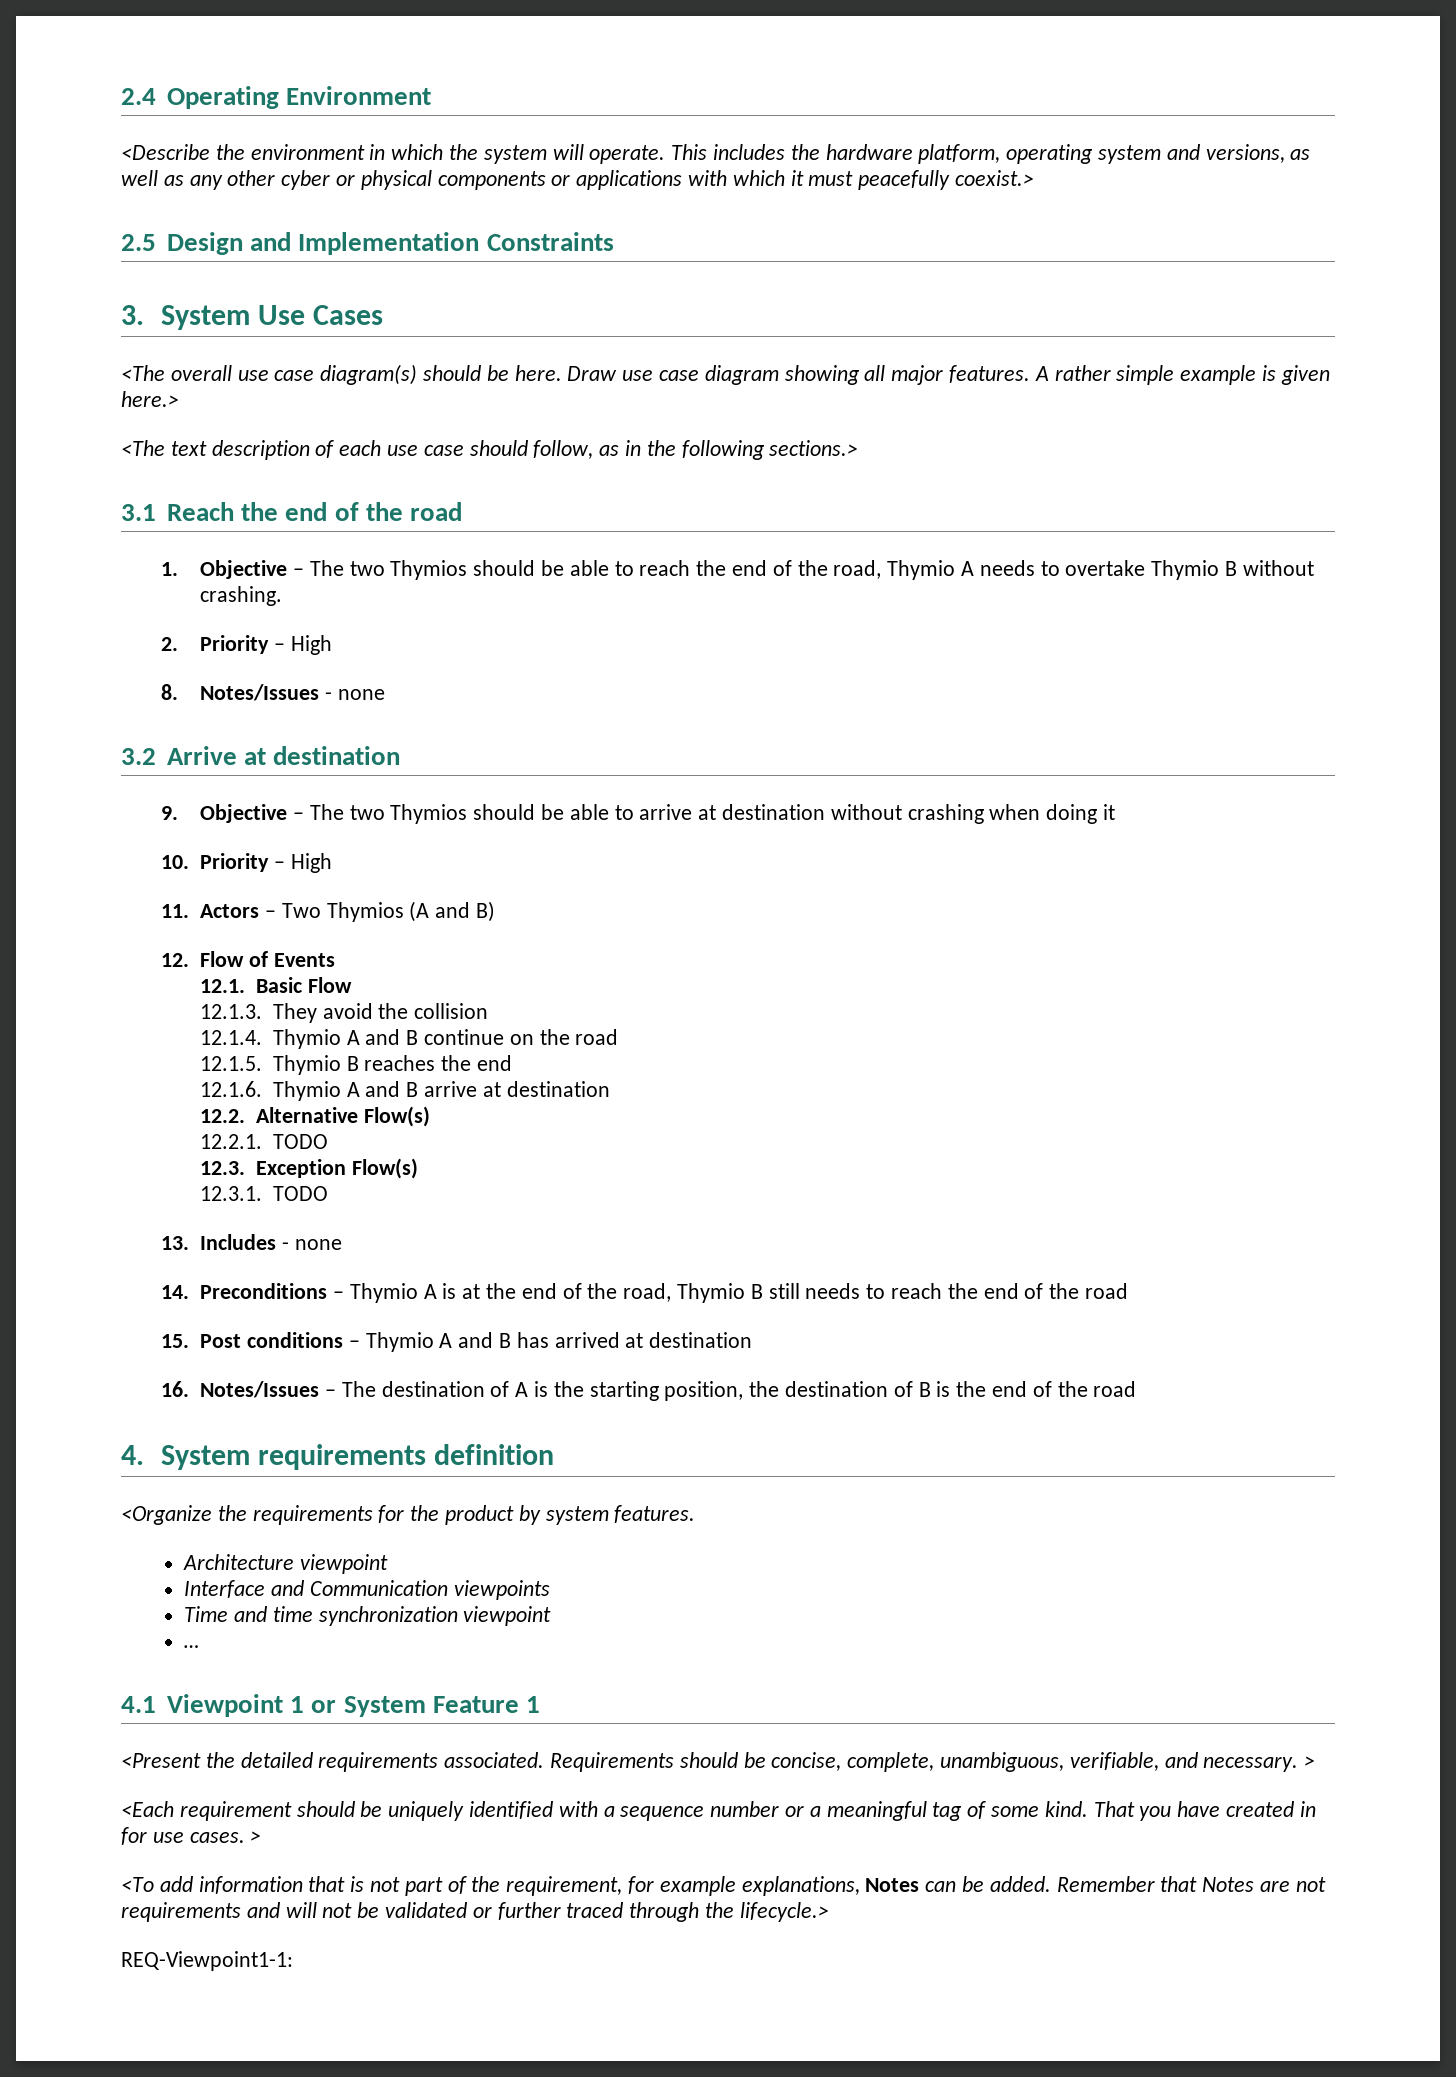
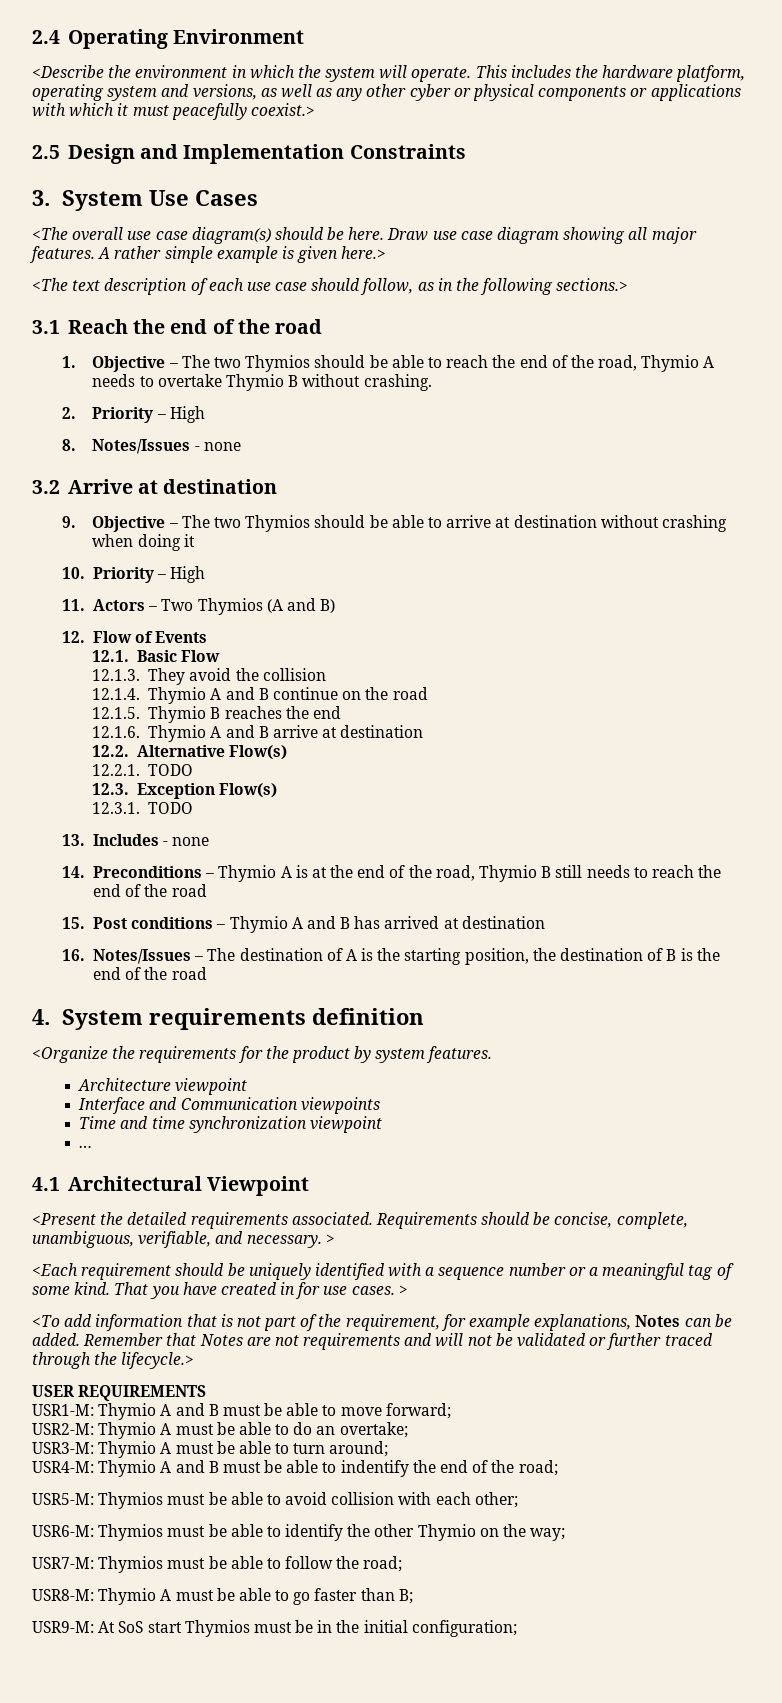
- 4.1 Viewpoint 1 or System Feature 1
+ 4.1 Architectural Viewpoint
- REQ-Viewpoint1-1:
+ USER REQUIREMENTS
+ USR1-M: Thymio A and B must be able to move forward;
+ USR2-M: Thymio A must be able to do an overtake;
+ USR3-M: Thymio A must be able to turn around;
+ USR4-M: Thymio A and B must be able to indentify the end of the road;
+ USR5-M: Thymios must be able to avoid collision with each other;
+ USR6-M: Thymios must be able to identify the other Thymio on the way;
+ USR7-M: Thymios must be able to follow the road;
+ USR8-M: Thymio A must be able to go faster than B;
+ USR9-M: At SoS start Thymios must be in the initial configuration;

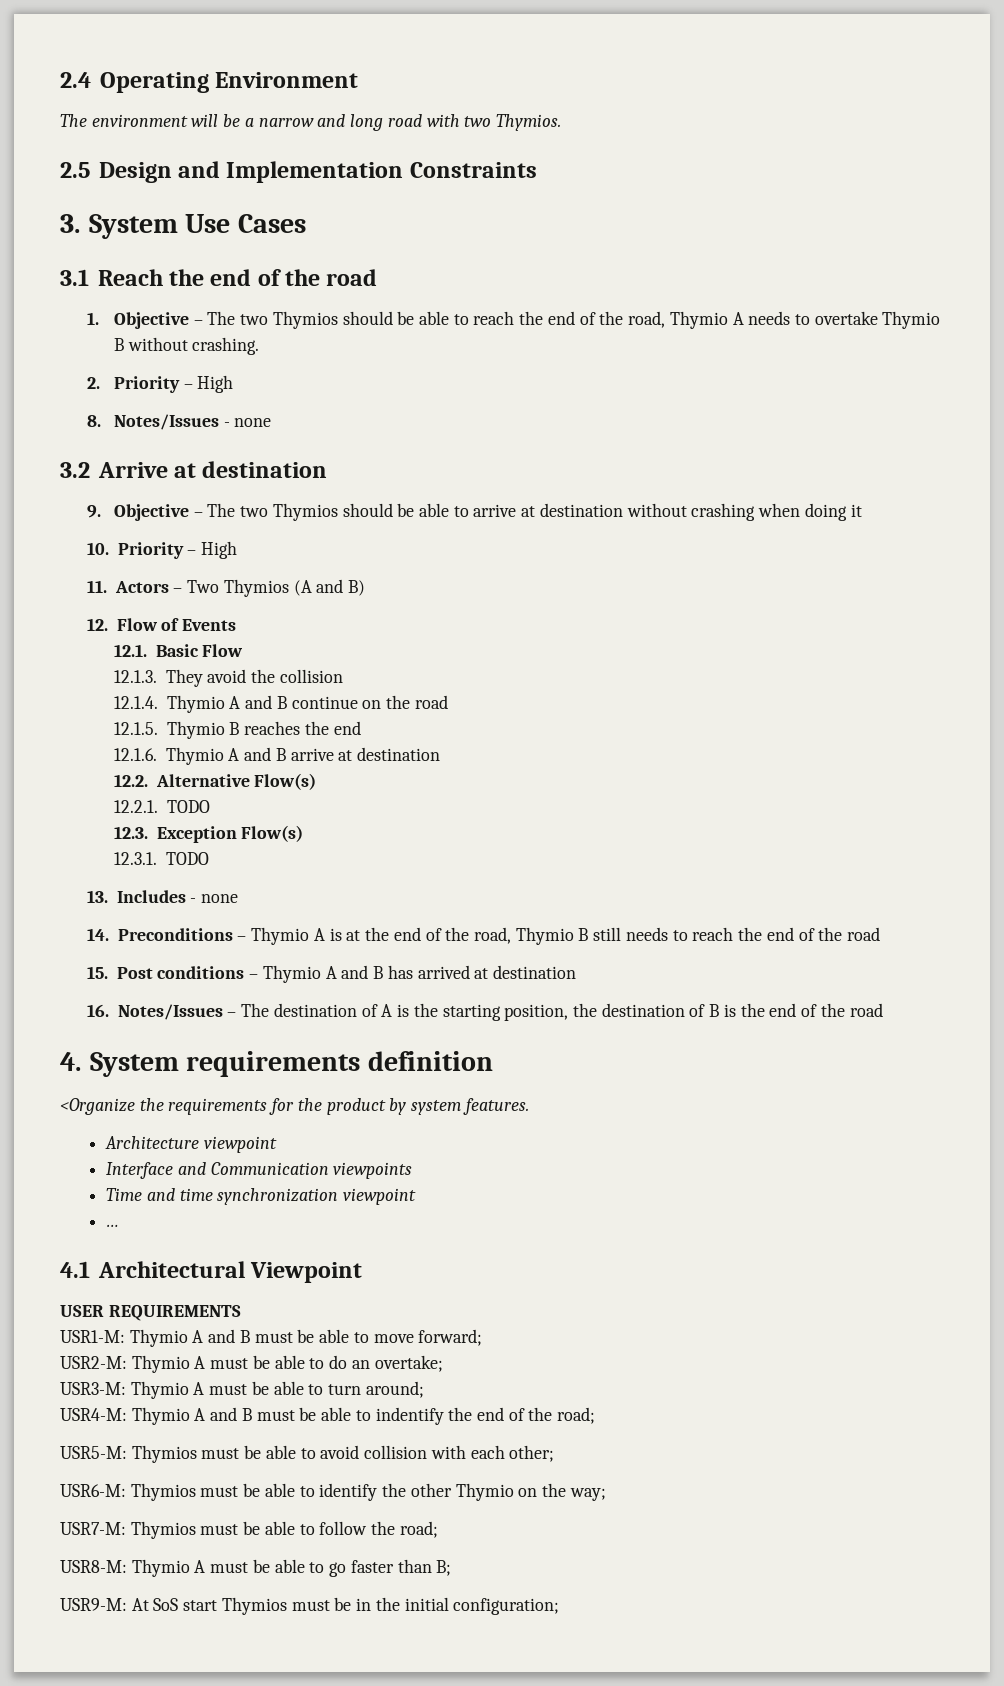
- <Describe the environment in which the system will operate. This includes the hardware platform, operating system and versions, as well as any other cyber or physical components or applications with which it must peacefully coexist.>
+ The environment will be a narrow and long road with two Thymios.
- <The overall use case diagram(s) should be here. Draw use case diagram showing all major features. A rather simple example is given here.>
- <The text description of each use case should follow, as in the following sections.>
- <Present the detailed requirements associated. Requirements should be concise, complete, unambiguous, verifiable, and necessary. >
- <Each requirement should be uniquely identified with a sequence number or a meaningful tag of some kind. That you have created in for use cases. >
- <To add information that is not part of the requirement, for example explanations, Notes can be added. Remember that Notes are not requirements and will not be validated or further traced through the lifecycle.>

